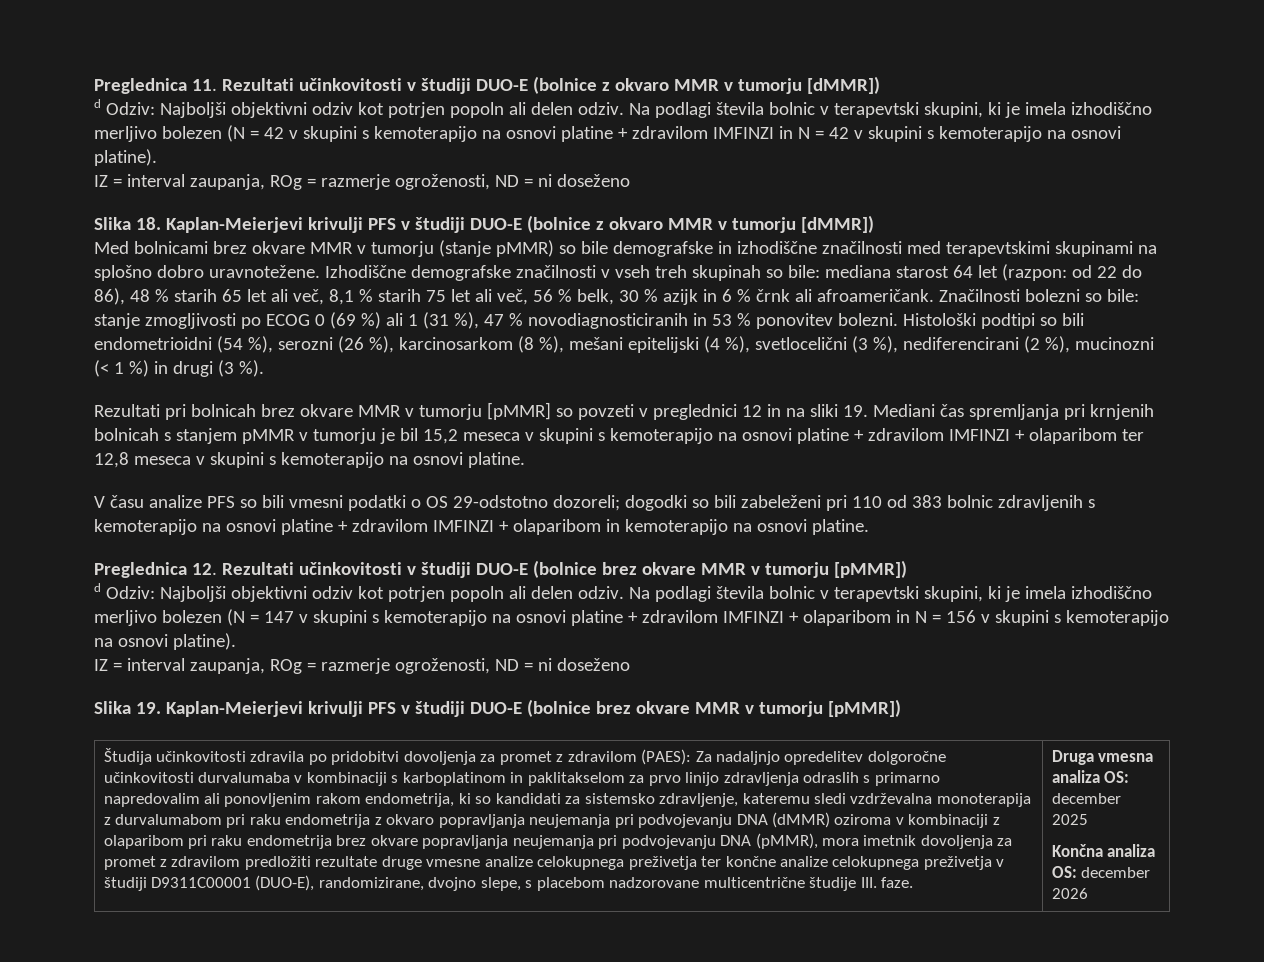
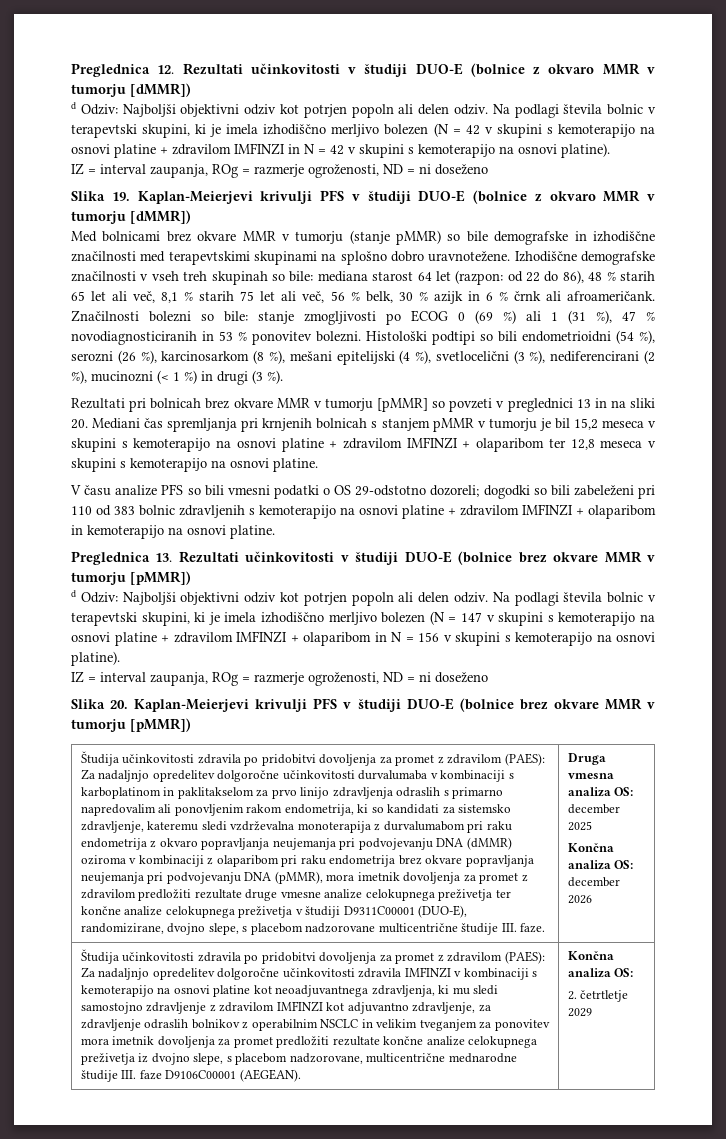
- Preglednica 11. Rezultati učinkovitosti v študiji DUO-E (bolnice z okvaro MMR v tumorju [dMMR])
+ Preglednica 12. Rezultati učinkovitosti v študiji DUO-E (bolnice z okvaro MMR v tumorju [dMMR])
- Slika 18. Kaplan-Meierjevi krivulji PFS v študiji DUO-E (bolnice z okvaro MMR v tumorju [dMMR])
+ Slika 19. Kaplan-Meierjevi krivulji PFS v študiji DUO-E (bolnice z okvaro MMR v tumorju [dMMR])
- Rezultati pri bolnicah brez okvare MMR v tumorju [pMMR] so povzeti v preglednici 12 in na sliki 19. Mediani čas spremljanja pri krnjenih bolnicah s stanjem pMMR v tumorju je bil 15,2 meseca v skupini s kemoterapijo na osnovi platine + zdravilom IMFINZI + olaparibom ter 12,8 meseca v skupini s kemoterapijo na osnovi platine.
+ Rezultati pri bolnicah brez okvare MMR v tumorju [pMMR] so povzeti v preglednici 13 in na sliki 20. Mediani čas spremljanja pri krnjenih bolnicah s stanjem pMMR v tumorju je bil 15,2 meseca v skupini s kemoterapijo na osnovi platine + zdravilom IMFINZI + olaparibom ter 12,8 meseca v skupini s kemoterapijo na osnovi platine.
- Preglednica 12. Rezultati učinkovitosti v študiji DUO-E (bolnice brez okvare MMR v tumorju [pMMR])
+ Preglednica 13. Rezultati učinkovitosti v študiji DUO-E (bolnice brez okvare MMR v tumorju [pMMR])
- Slika 19. Kaplan-Meierjevi krivulji PFS v študiji DUO-E (bolnice brez okvare MMR v tumorju [pMMR])
+ Slika 20. Kaplan-Meierjevi krivulji PFS v študiji DUO-E (bolnice brez okvare MMR v tumorju [pMMR])
+ Študija učinkovitosti zdravila po pridobitvi dovoljenja za promet z zdravilom (PAES): Za nadaljnjo opredelitev dolgoročne učinkovitosti zdravila IMFINZI v kombinaciji s kemoterapijo na osnovi platine kot neoadjuvantnega zdravljenja, ki mu sledi samostojno zdravljenje z zdravilom IMFINZI kot adjuvantno zdravljenje, za zdravljenje odraslih bolnikov z operabilnim NSCLC in velikim tveganjem za ponovitev mora imetnik dovoljenja za promet predložiti rezultate končne analize celokupnega preživetja iz dvojno slepe, s placebom nadzorovane, multicentrične mednarodne študije III. faze D9106C00001 (AEGEAN). | Končna analiza OS:
+ 2. četrtletje 2029

